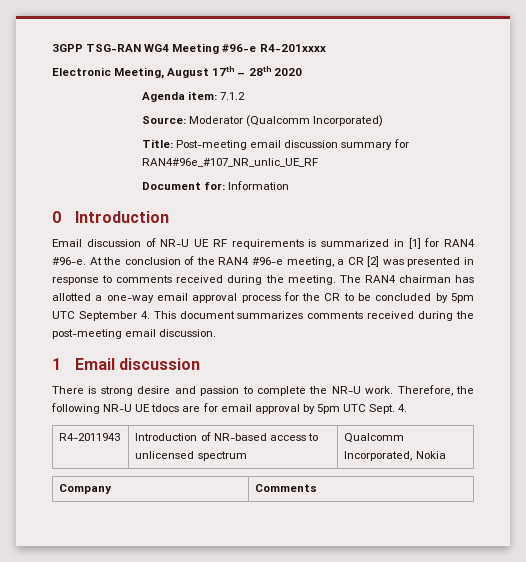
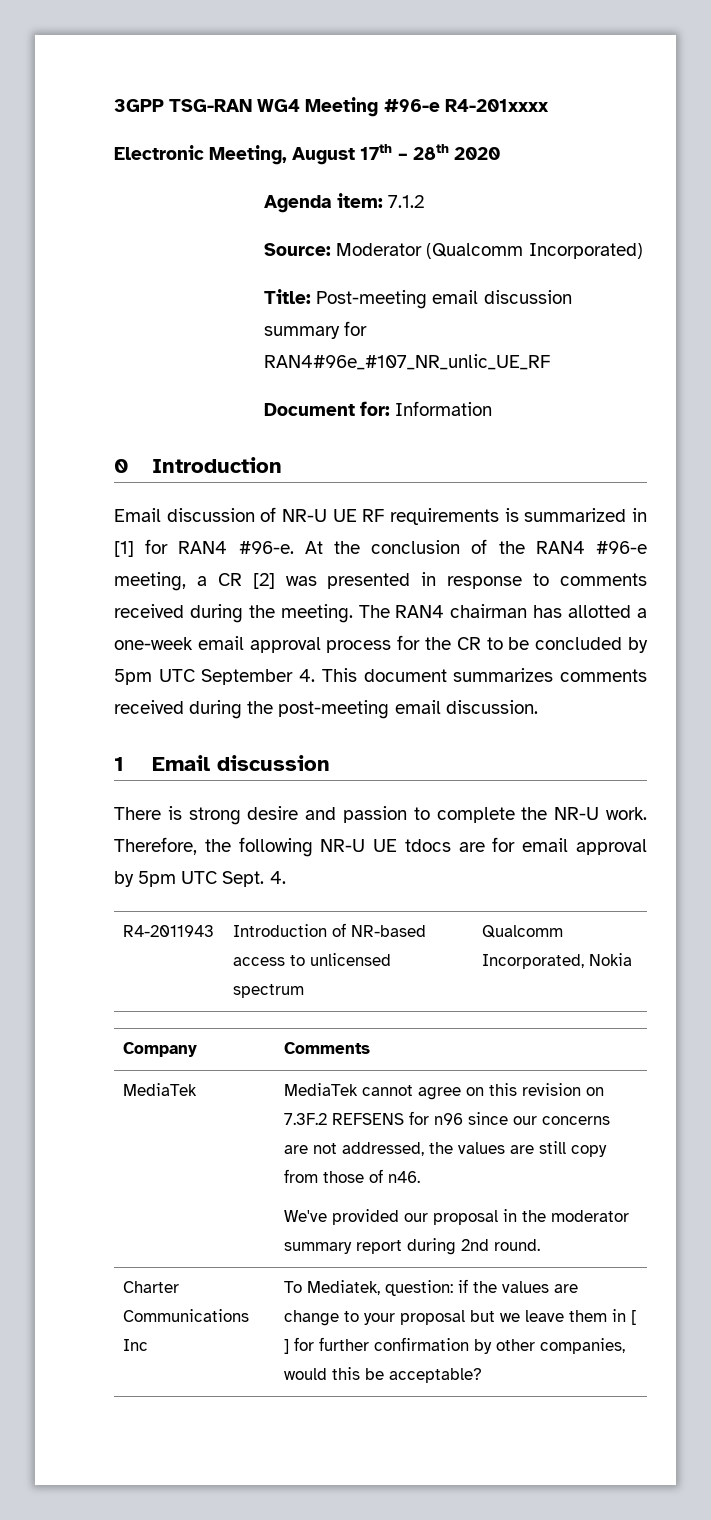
- The RAN4 chairman has allotted a one-way email approval process for the CR to be concluded by 5pm UTC September 4. This document summarizes comments received during the post-meeting email discussion.
+ The RAN4 chairman has allotted a one-week email approval process for the CR to be concluded by 5pm UTC September 4. This document summarizes comments received during the post-meeting email discussion.
+ MediaTek | MediaTek cannot agree on this revision on 7.3F.2 REFSENS for n96 since our concerns are not addressed, the values are still copy from those of n46.
+ We've provided our proposal in the moderator summary report during 2nd round.
+ Charter Communications Inc | To Mediatek, question: if the values are change to your proposal but we leave them in [ ] for further confirmation by other companies, would this be acceptable?

